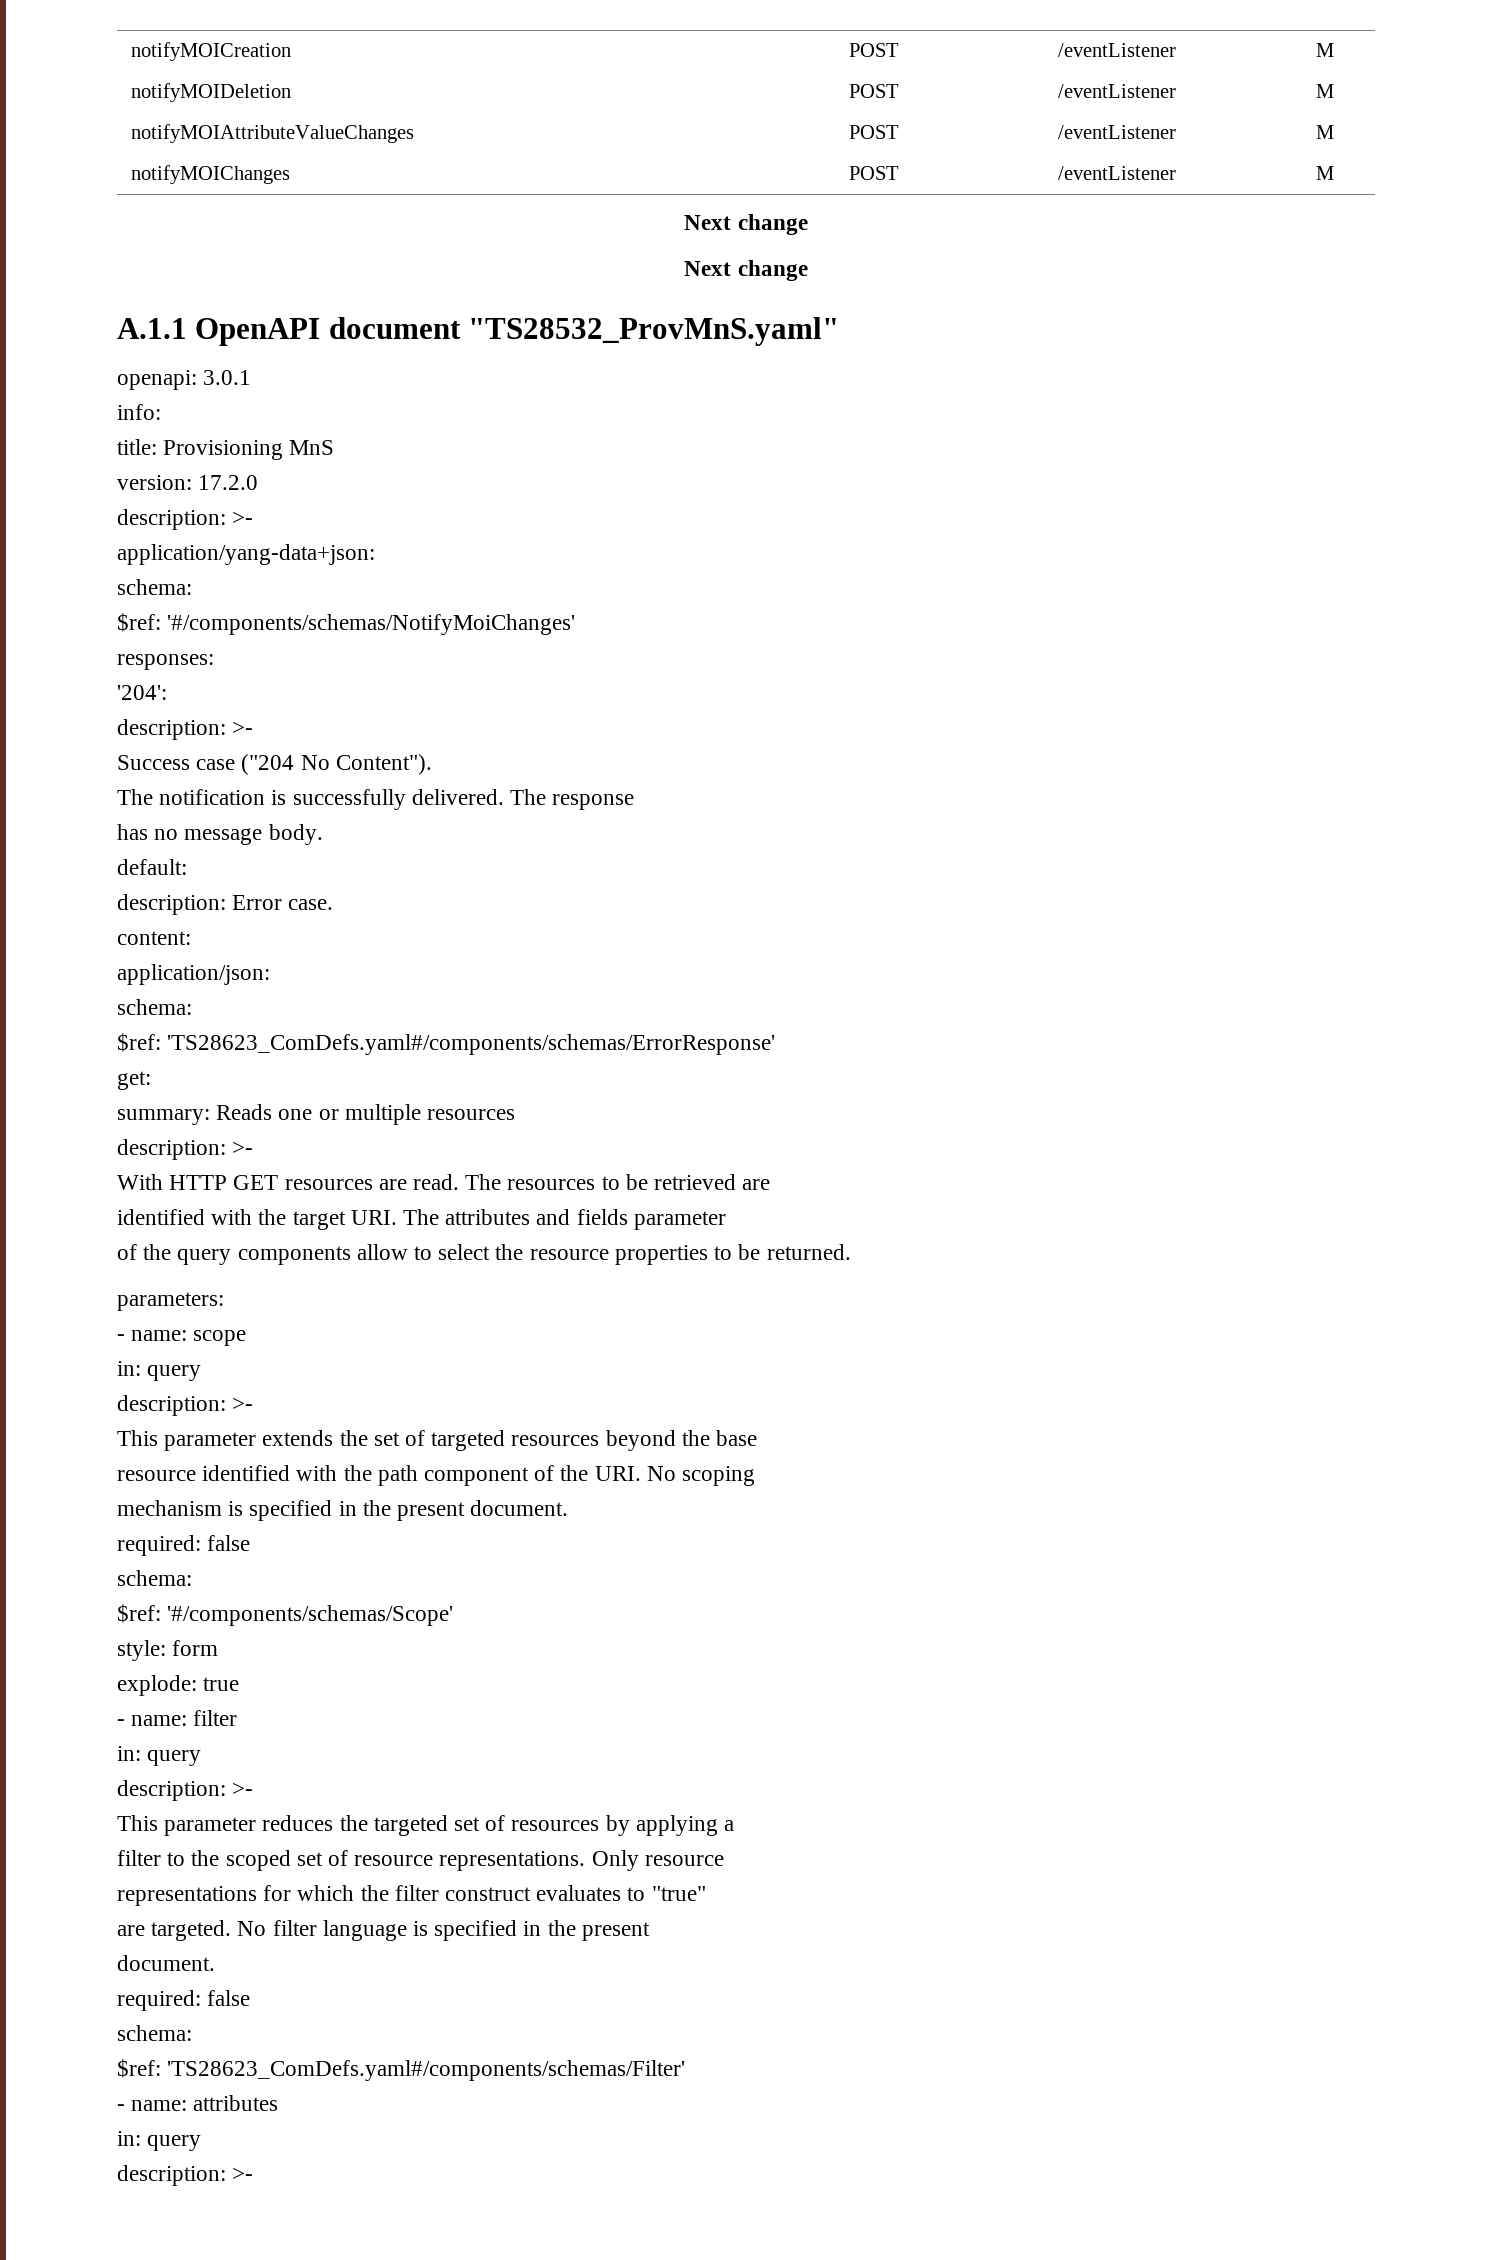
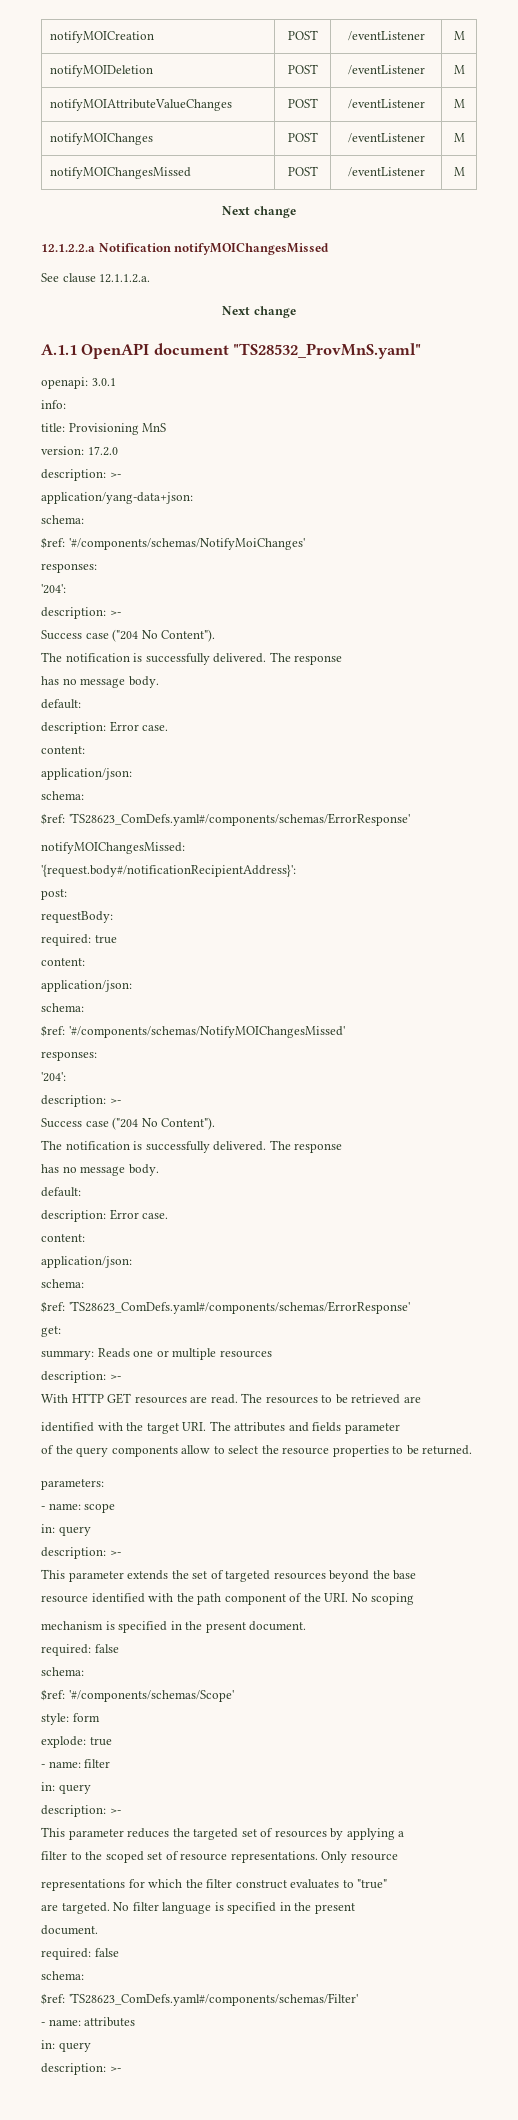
  notifyMOIChanges | POST | /eventListener | M
+ notifyMOIChangesMissed | POST | /eventListener | M
  Next change
+ 12.1.2.2.a Notification notifyMOIChangesMissed
+ See clause 12.1.1.2.a.
+ notifyMOIChangesMissed:
+ '{request.body#/notificationRecipientAddress}':
+ post:
+ requestBody:
+ required: true
+ content:
+ application/json:
+ schema:
+ $ref: '#/components/schemas/NotifyMOIChangesMissed'
+ responses:
+ '204':
+ description: >-
+ Success case ("204 No Content").
+ The notification is successfully delivered. The response
+ has no message body.
+ default:
+ description: Error case.
+ content:
+ application/json:
+ schema:
+ $ref: 'TS28623_ComDefs.yaml#/components/schemas/ErrorResponse'

